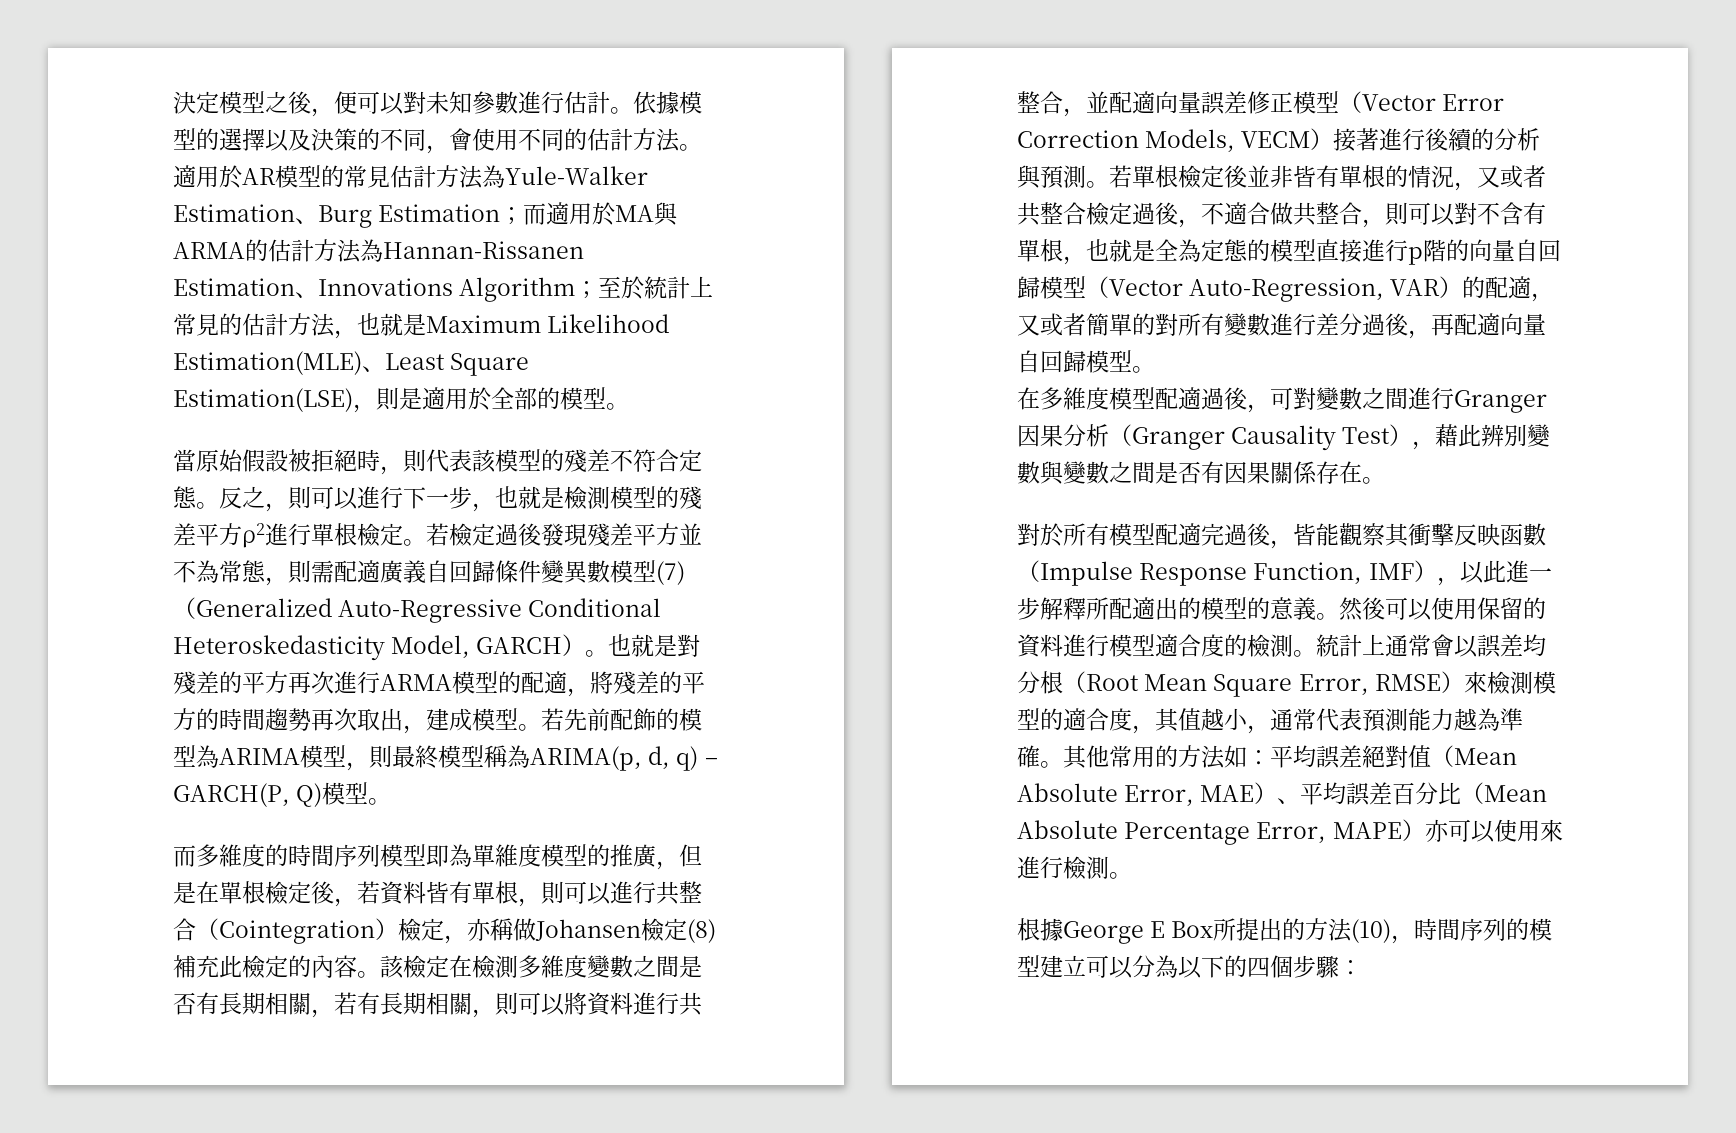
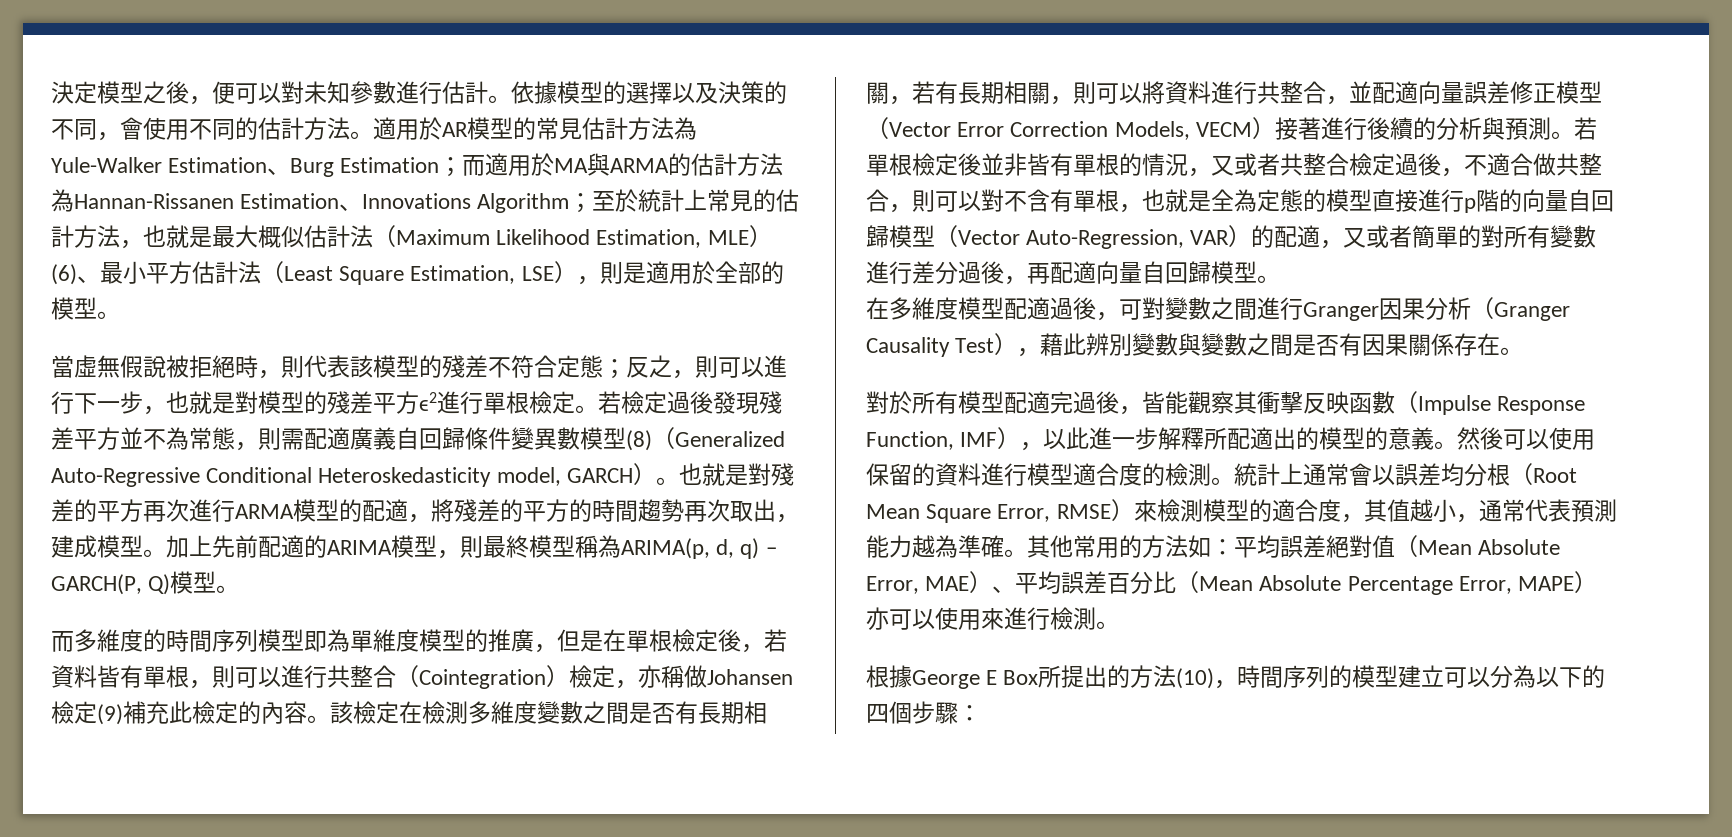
- 適用於AR模型的常見估計方法為Yule-Walker Estimation、Burg Estimation；而適用於MA與ARMA的估計方法為Hannan-Rissanen Estimation、Innovations Algorithm；至於統計上常見的估計方法，也就是Maximum Likelihood Estimation(MLE)、Least Square Estimation(LSE)，則是適用於全部的模型。
+ 適用於AR模型的常見估計方法為Yule-Walker Estimation、Burg Estimation；而適用於MA與ARMA的估計方法為Hannan-Rissanen Estimation、Innovations Algorithm；至於統計上常見的估計方法，也就是最大概似估計法（Maximum Likelihood Estimation, MLE）(6)、最小平方估計法（Least Square Estimation, LSE），則是適用於全部的模型。
- 當原始假設被拒絕時，則代表該模型的殘差不符合定態。反之，則可以進行下一步，也就是檢測模型的殘差平方ρ2進行單根檢定。
+ 當虛無假說被拒絕時，則代表該模型的殘差不符合定態；反之，則可以進行下一步，也就是對模型的殘差平方ϵ2進行單根檢定。
- 若檢定過後發現殘差平方並不為常態，則需配適廣義自回歸條件變異數模型(7)（Generalized Auto-Regressive Conditional Heteroskedasticity Model, GARCH）。
+ 若檢定過後發現殘差平方並不為常態，則需配適廣義自回歸條件變異數模型(8)（Generalized Auto-Regressive Conditional Heteroskedasticity model, GARCH）。
- 若先前配飾的模型為ARIMA模型，則最終模型稱為ARIMA(p, d, q) – GARCH(P, Q)模型。
+ 加上先前配適的ARIMA模型，則最終模型稱為ARIMA(p, d, q) – GARCH(P, Q)模型。
- 而多維度的時間序列模型即為單維度模型的推廣，但是在單根檢定後，若資料皆有單根，則可以進行共整合（Cointegration）檢定，亦稱做Johansen檢定(8)補充此檢定的內容。
+ 而多維度的時間序列模型即為單維度模型的推廣，但是在單根檢定後，若資料皆有單根，則可以進行共整合（Cointegration）檢定，亦稱做Johansen檢定(9)補充此檢定的內容。

